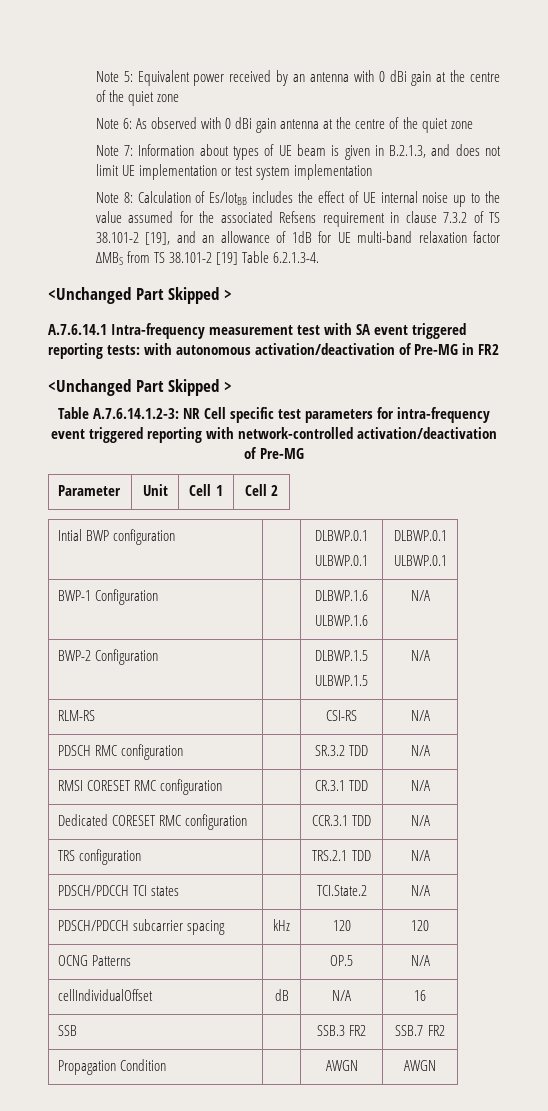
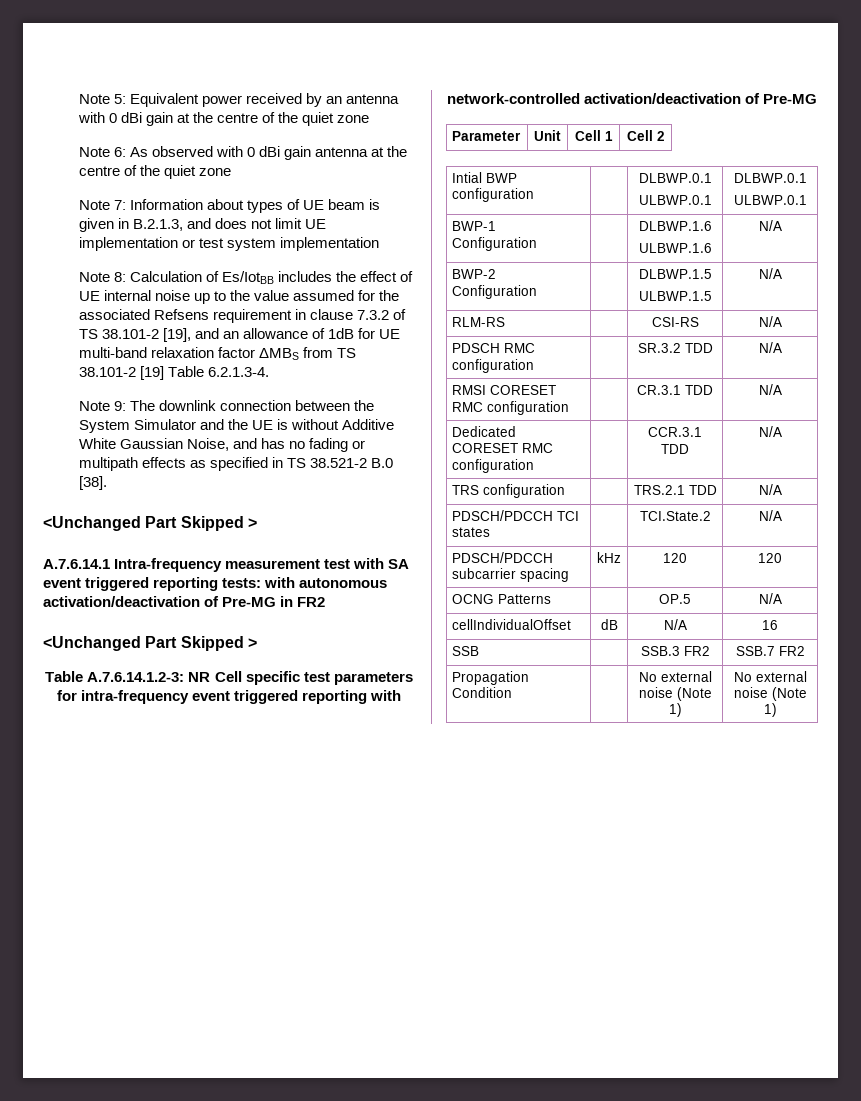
+ Note 9: The downlink connection between the System Simulator and the UE is without Additive White Gaussian Noise, and has no fading or multipath effects as specified in TS 38.521-2 B.0 [38].
- Propagation Condition | | AWGN | AWGN
+ Propagation Condition | | No external noise (Note 1) | No external noise (Note 1)

